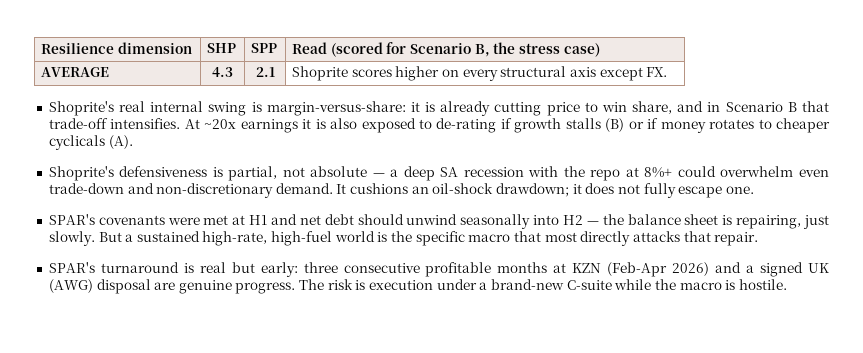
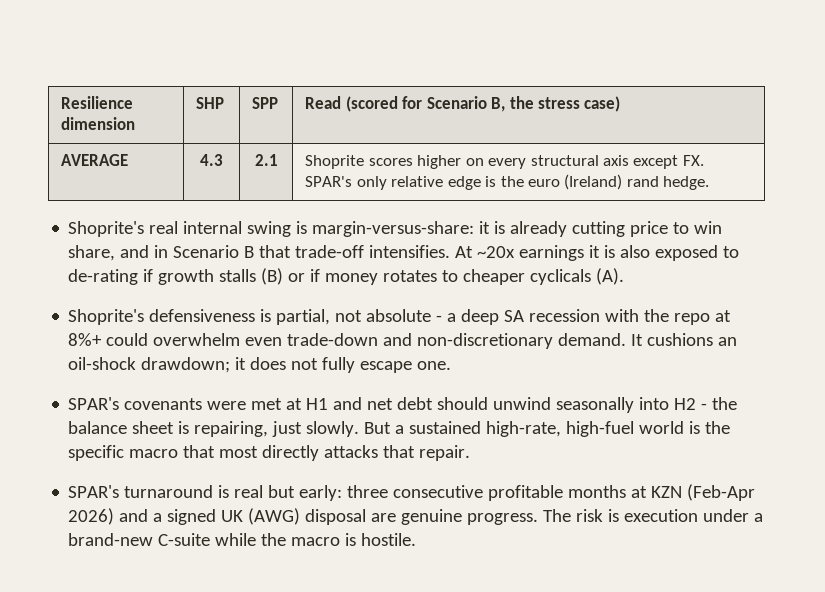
- AVERAGE | 4.3 | 2.1 | Shoprite scores higher on every structural axis except FX.
+ AVERAGE | 4.3 | 2.1 | Shoprite scores higher on every structural axis except FX. SPAR's only relative edge is the euro (Ireland) rand hedge.
- Shoprite's defensiveness is partial, not absolute — a deep SA recession with the repo at 8%+ could overwhelm even trade-down and non-discretionary demand.
+ Shoprite's defensiveness is partial, not absolute - a deep SA recession with the repo at 8%+ could overwhelm even trade-down and non-discretionary demand.
- SPAR's covenants were met at H1 and net debt should unwind seasonally into H2 — the balance sheet is repairing, just slowly.
+ SPAR's covenants were met at H1 and net debt should unwind seasonally into H2 - the balance sheet is repairing, just slowly.

